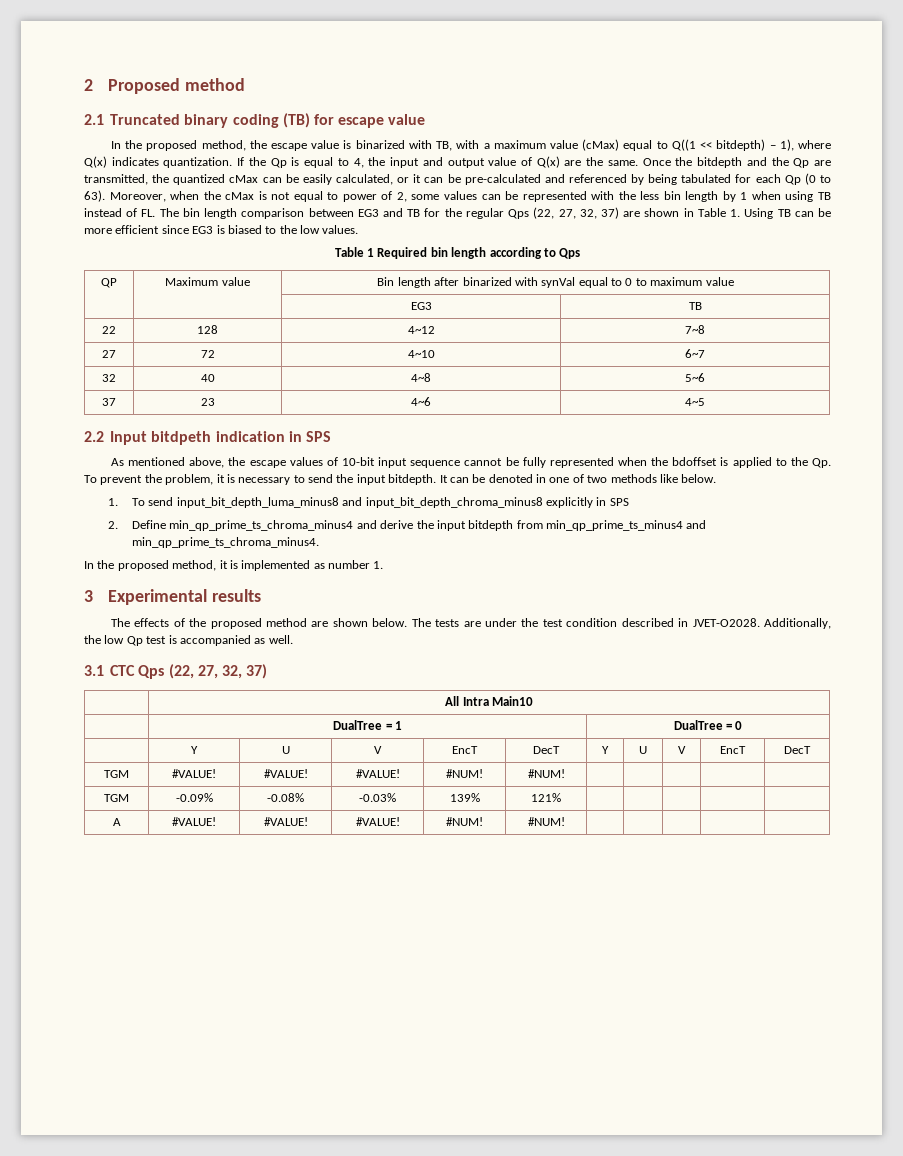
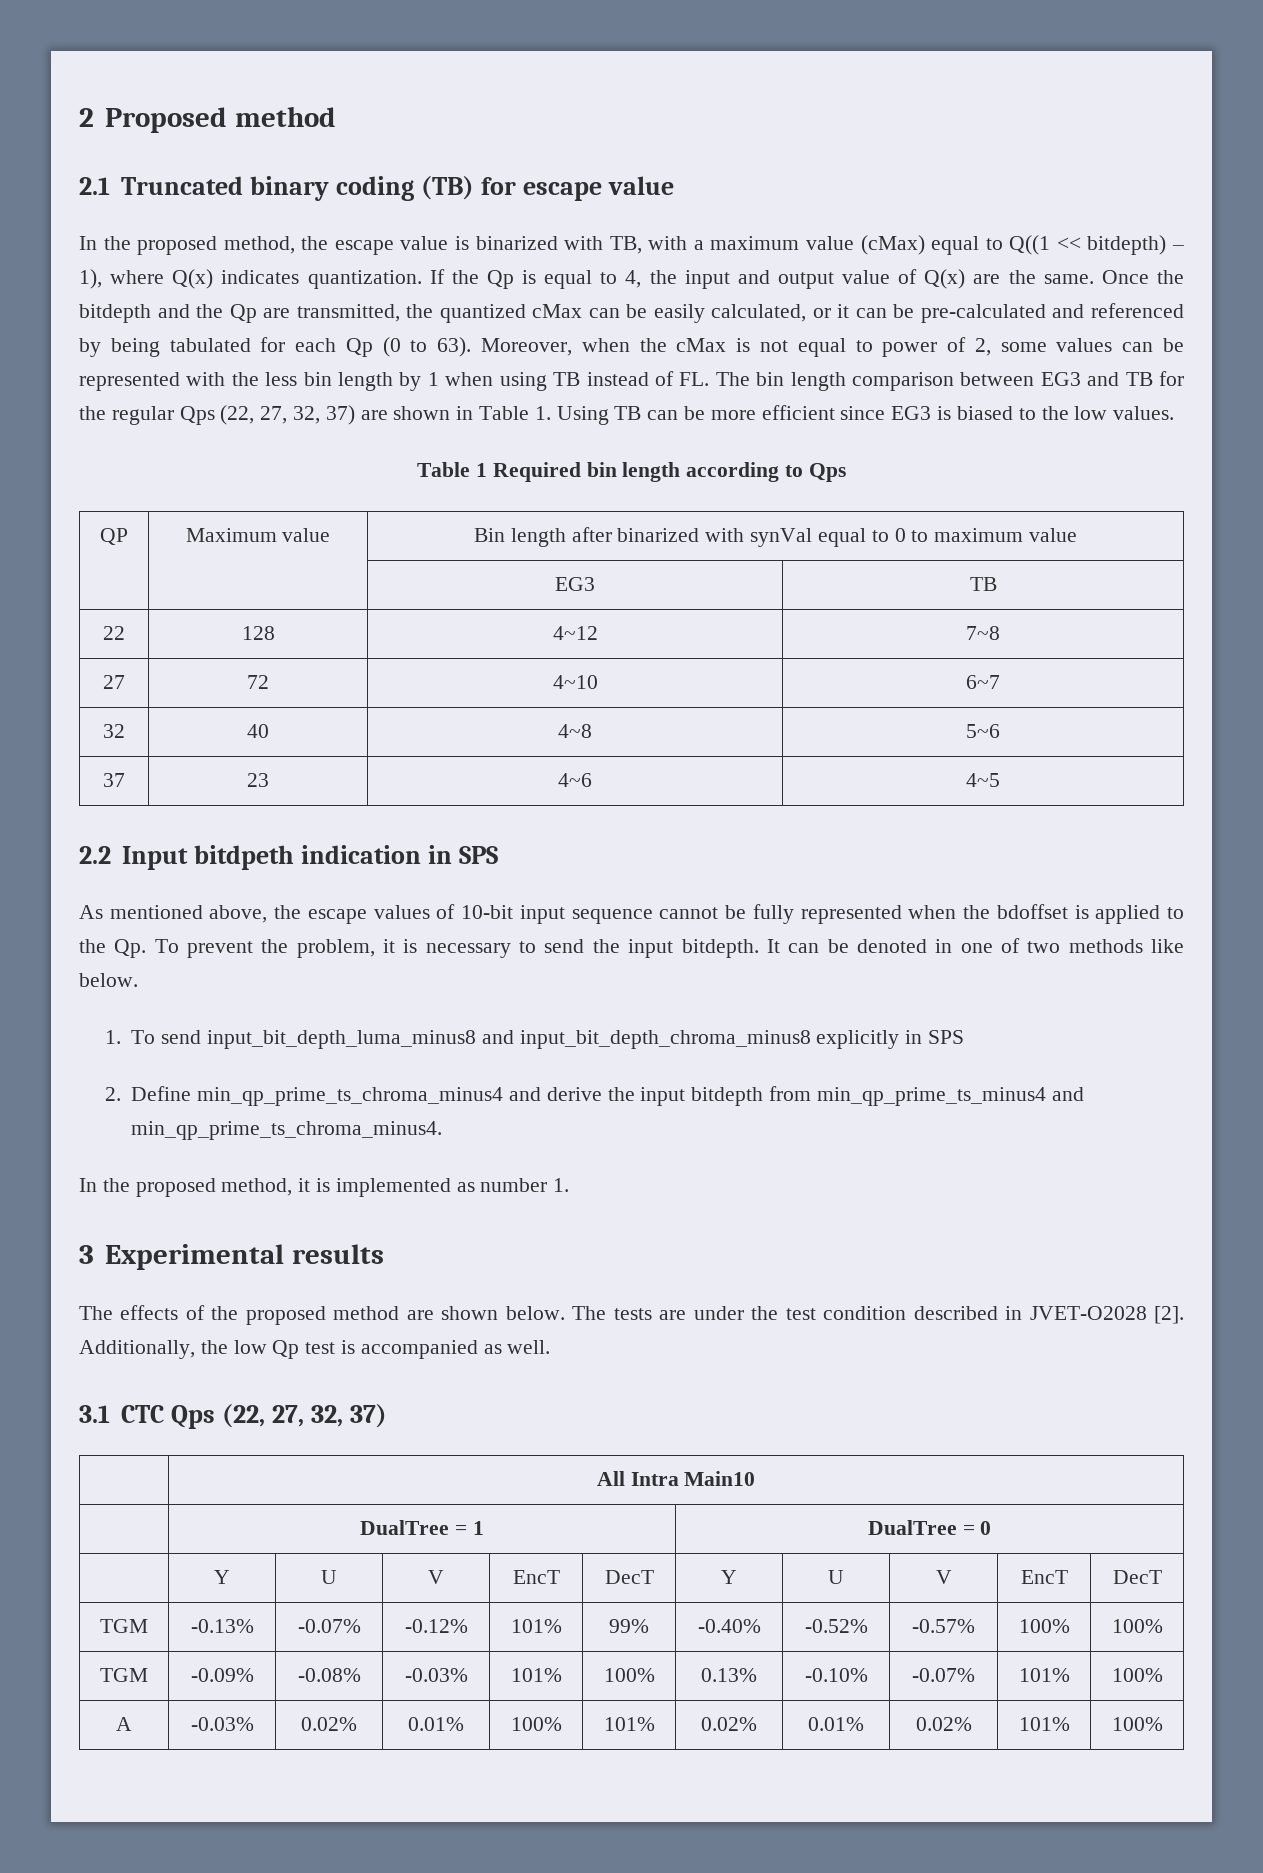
- The tests are under the test condition described in JVET-O2028.
+ The tests are under the test condition described in JVET-O2028 [2].
- TGM | #VALUE! | #VALUE! | #VALUE! | #NUM! | #NUM! | | | | |
- TGM | -0.09% | -0.08% | -0.03% | 139% | 121% | | | | |
- A | #VALUE! | #VALUE! | #VALUE! | #NUM! | #NUM! | | | | |
+ TGM | -0.13% | -0.07% | -0.12% | 101% | 99% | -0.40% | -0.52% | -0.57% | 100% | 100%
+ TGM | -0.09% | -0.08% | -0.03% | 101% | 100% | 0.13% | -0.10% | -0.07% | 101% | 100%
+ A | -0.03% | 0.02% | 0.01% | 100% | 101% | 0.02% | 0.01% | 0.02% | 101% | 100%

